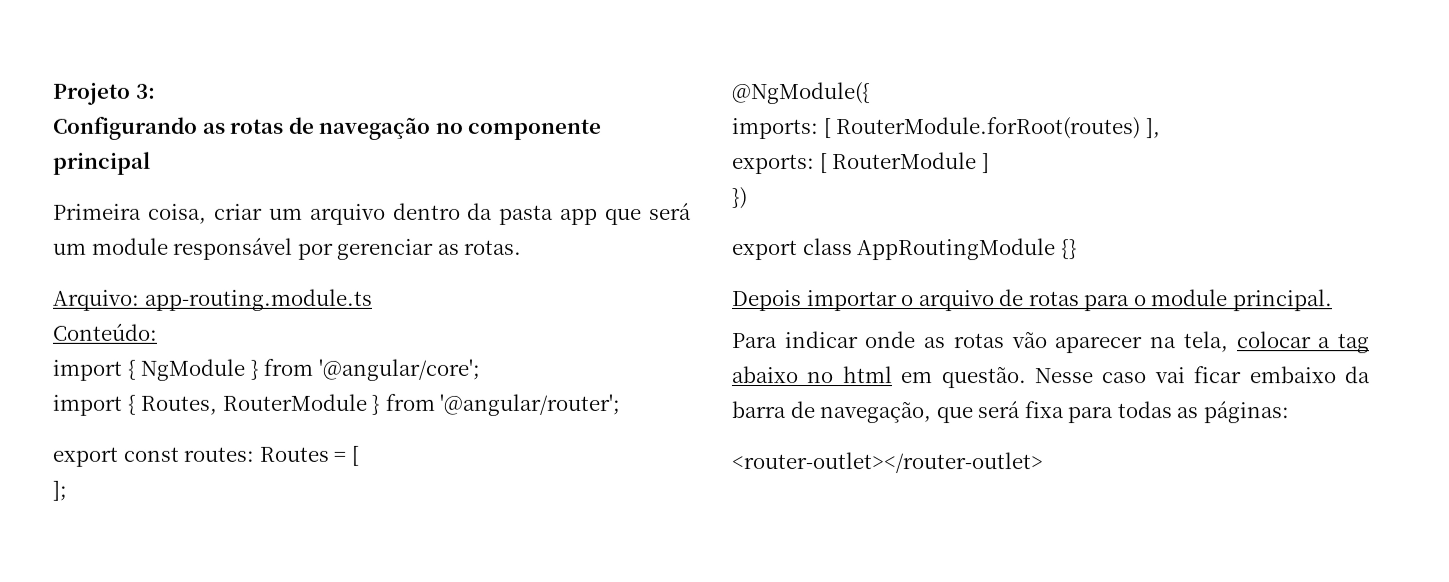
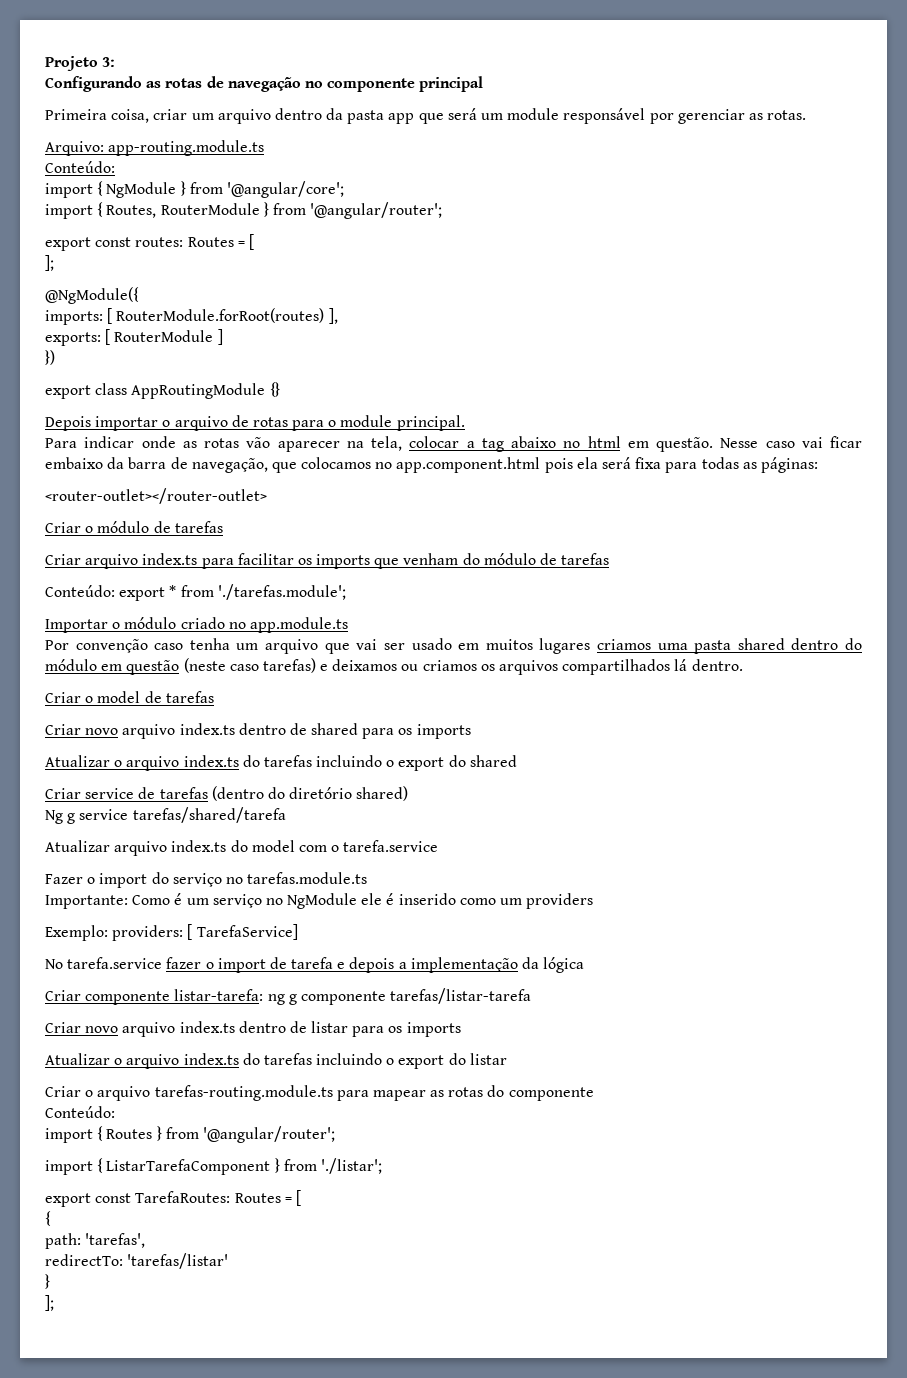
- Nesse caso vai ficar embaixo da barra de navegação, que será fixa para todas as páginas:
+ Nesse caso vai ficar embaixo da barra de navegação, que colocamos no app.component.html pois ela será fixa para todas as páginas:
+ Criar o módulo de tarefas
+ Criar arquivo index.ts para facilitar os imports que venham do módulo de tarefas
+ Conteúdo: export * from './tarefas.module';
+ Importar o módulo criado no app.module.ts
+ Por convenção caso tenha um arquivo que vai ser usado em muitos lugares criamos uma pasta shared dentro do módulo em questão (neste caso tarefas) e deixamos ou criamos os arquivos compartilhados lá dentro.
+ Criar o model de tarefas
+ Criar novo arquivo index.ts dentro de shared para os imports
+ Atualizar o arquivo index.ts do tarefas incluindo o export do shared
+ Criar service de tarefas (dentro do diretório shared)
+ Ng g service tarefas/shared/tarefa
+ Atualizar arquivo index.ts do model com o tarefa.service
+ Fazer o import do serviço no tarefas.module.ts
+ Importante: Como é um serviço no NgModule ele é inserido como um providers
+ Exemplo: providers: [ TarefaService]
+ No tarefa.service fazer o import de tarefa e depois a implementação da lógica
+ Criar componente listar-tarefa: ng g componente tarefas/listar-tarefa
+ Criar novo arquivo index.ts dentro de listar para os imports
+ Atualizar o arquivo index.ts do tarefas incluindo o export do listar
+ Criar o arquivo tarefas-routing.module.ts para mapear as rotas do componente
+ Conteúdo:
+ import { Routes } from '@angular/router';
+ import { ListarTarefaComponent } from './listar';
+ export const TarefaRoutes: Routes = [
+ {
+ path: 'tarefas',
+ redirectTo: 'tarefas/listar'
+ }
+ ];

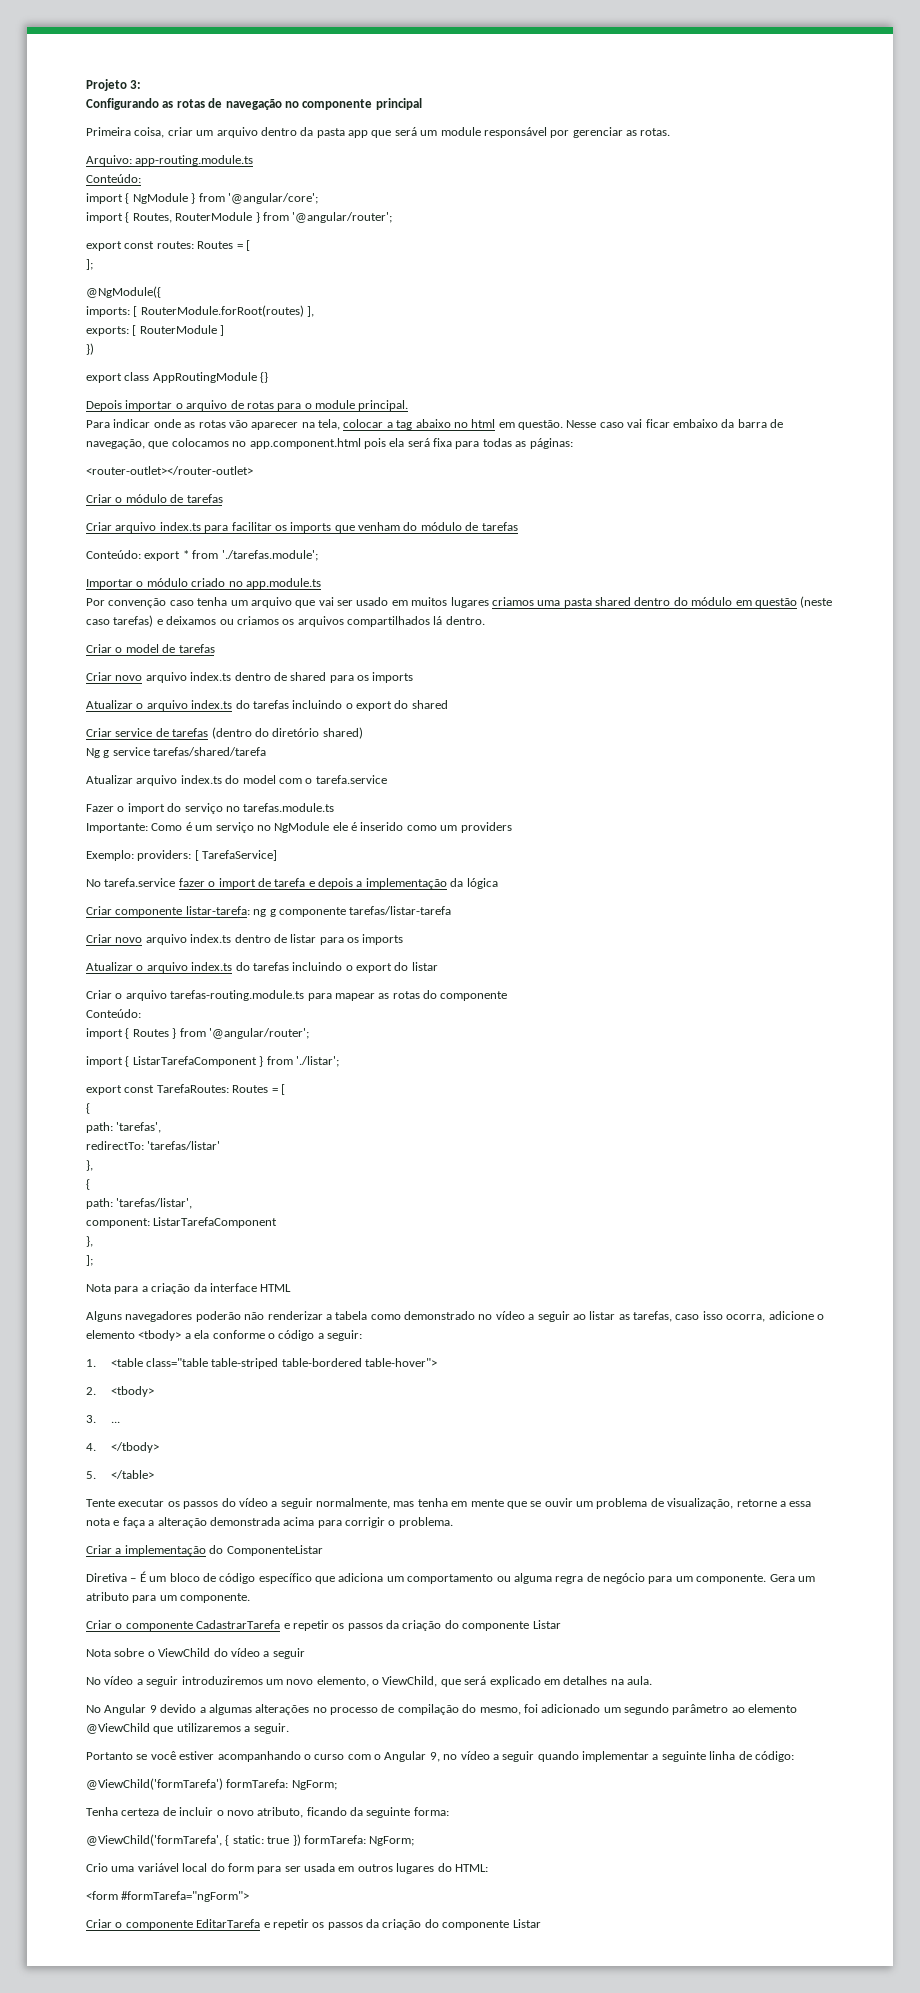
  redirectTo: 'tarefas/listar'
- }
+ },
+ {
+ path: 'tarefas/listar',
+ component: ListarTarefaComponent
+ },
  ];
+ Nota para a criação da interface HTML
+ Alguns navegadores poderão não renderizar a tabela como demonstrado no vídeo a seguir ao listar as tarefas, caso isso ocorra, adicione o elemento <tbody> a ela conforme o código a seguir:
+ 1. <table class="table table-striped table-bordered table-hover">
+ 2. <tbody>
+ 3. ...
+ 4. </tbody>
+ 5. </table>
+ Tente executar os passos do vídeo a seguir normalmente, mas tenha em mente que se ouvir um problema de visualização, retorne a essa nota e faça a alteração demonstrada acima para corrigir o problema.
+ Criar a implementação do ComponenteListar
+ Diretiva – É um bloco de código específico que adiciona um comportamento ou alguma regra de negócio para um componente. Gera um atributo para um componente.
+ Criar o componente CadastrarTarefa e repetir os passos da criação do componente Listar
+ Nota sobre o ViewChild do vídeo a seguir
+ No vídeo a seguir introduziremos um novo elemento, o ViewChild, que será explicado em detalhes na aula.
+ No Angular 9 devido a algumas alterações no processo de compilação do mesmo, foi adicionado um segundo parâmetro ao elemento @ViewChild que utilizaremos a seguir.
+ Portanto se você estiver acompanhando o curso com o Angular 9, no vídeo a seguir quando implementar a seguinte linha de código:
+ @ViewChild('formTarefa') formTarefa: NgForm;
+ Tenha certeza de incluir o novo atributo, ficando da seguinte forma:
+ @ViewChild('formTarefa', { static: true }) formTarefa: NgForm;
+ Crio uma variável local do form para ser usada em outros lugares do HTML:
+ <form #formTarefa="ngForm">
+ Criar o componente EditarTarefa e repetir os passos da criação do componente Listar

